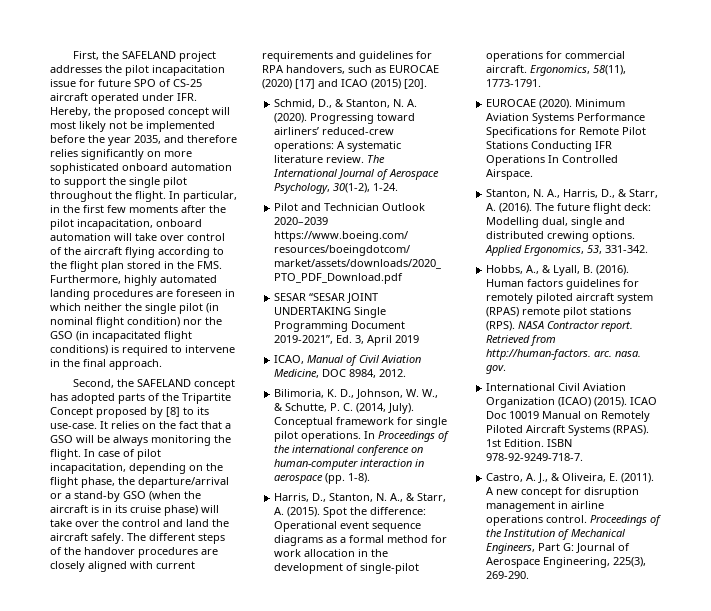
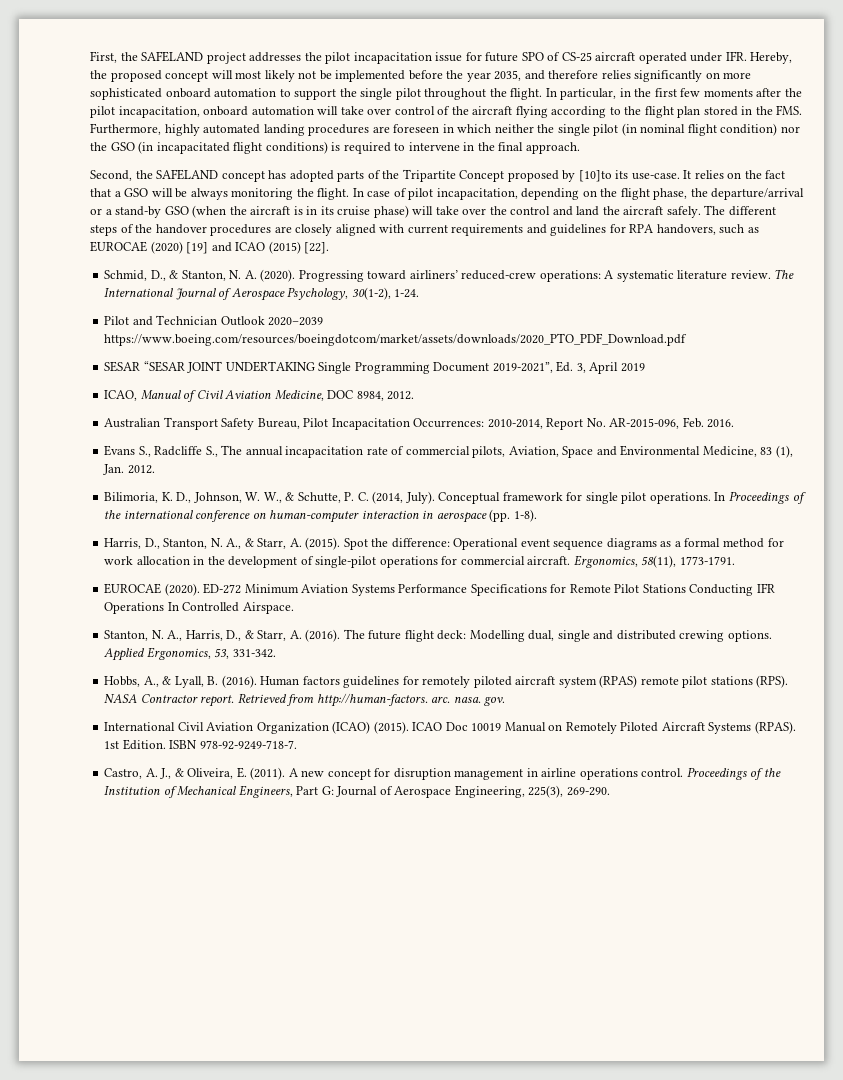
- Second, the SAFELAND concept has adopted parts of the Tripartite Concept proposed by [8] to its use-case.
+ Second, the SAFELAND concept has adopted parts of the Tripartite Concept proposed by [10]to its use-case.
- The different steps of the handover procedures are closely aligned with current requirements and guidelines for RPA handovers, such as EUROCAE (2020) [17] and ICAO (2015) [20].
+ The different steps of the handover procedures are closely aligned with current requirements and guidelines for RPA handovers, such as EUROCAE (2020) [19] and ICAO (2015) [22].
+ Australian Transport Safety Bureau, Pilot Incapacitation Occurrences: 2010-2014, Report No. AR-2015-096, Feb. 2016.
+ Evans S., Radcliffe S., The annual incapacitation rate of commercial pilots, Aviation, Space and Environmental Medicine, 83 (1), Jan. 2012.
- Minimum Aviation Systems Performance Specifications for Remote Pilot Stations Conducting IFR Operations In Controlled Airspace.
+ ED-272 Minimum Aviation Systems Performance Specifications for Remote Pilot Stations Conducting IFR Operations In Controlled Airspace.

